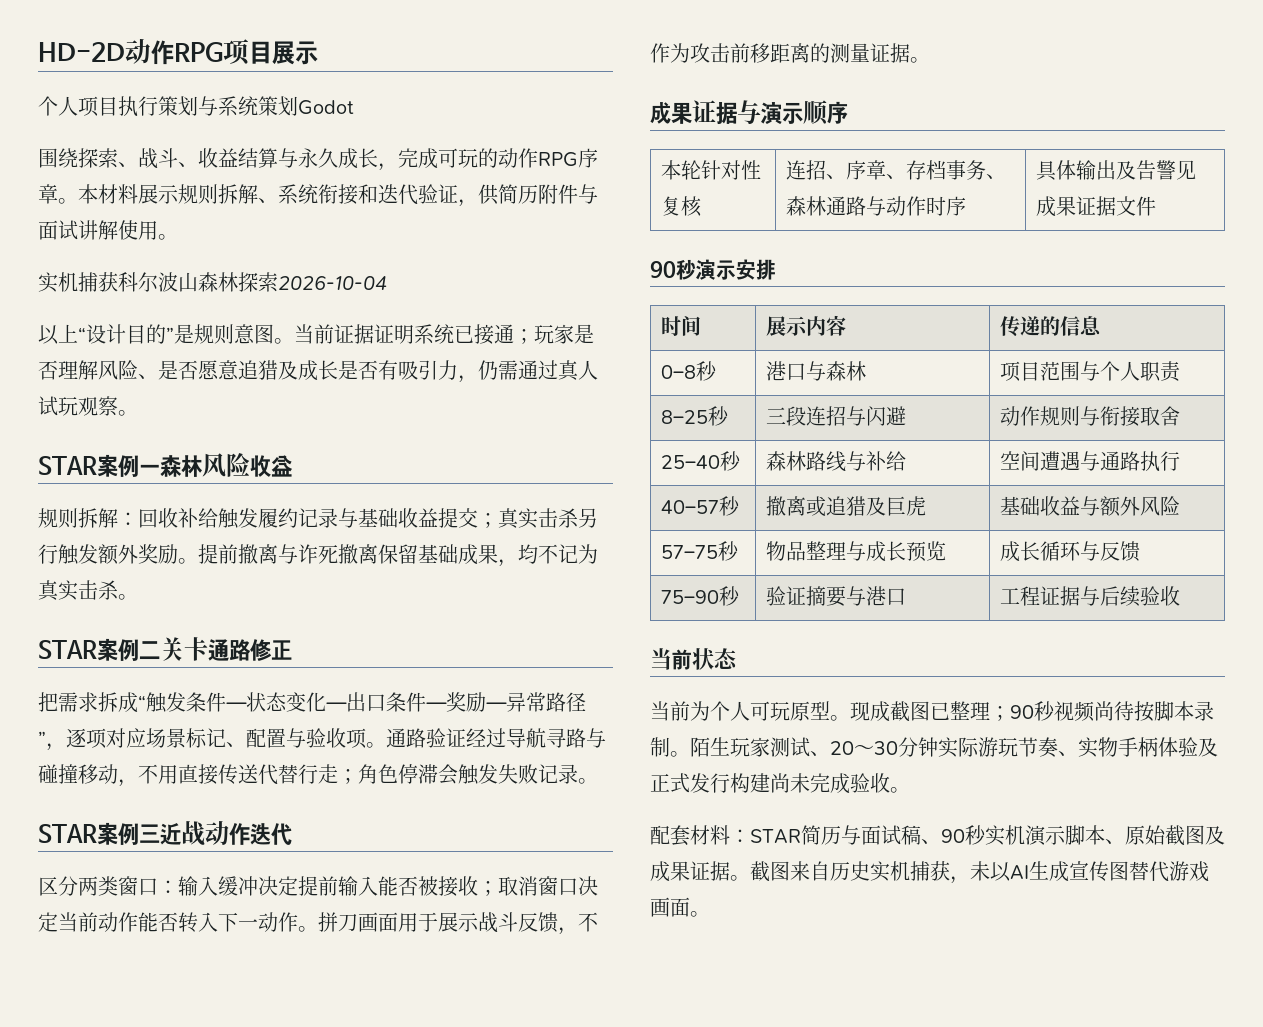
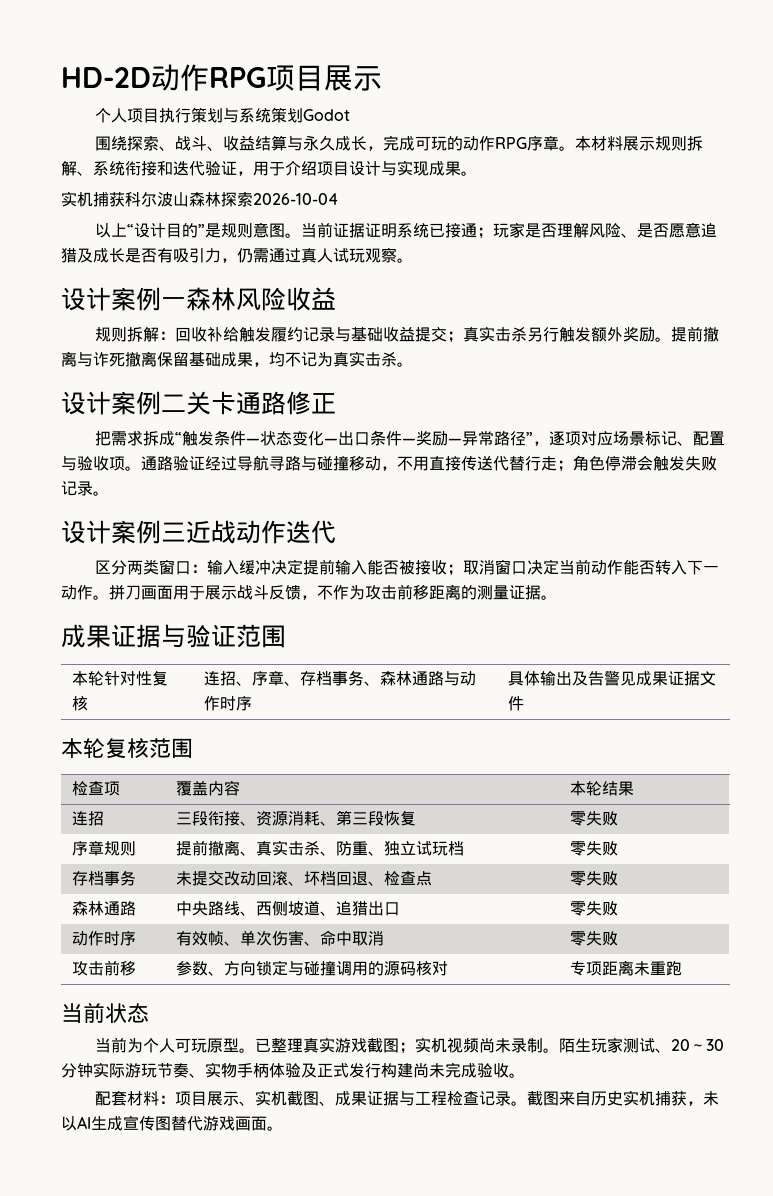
- 本材料展示规则拆解、系统衔接和迭代验证，供简历附件与面试讲解使用。
+ 本材料展示规则拆解、系统衔接和迭代验证，用于介绍项目设计与实现成果。
- STAR案例一森林风险收益
+ 设计案例一森林风险收益
- STAR案例二关卡通路修正
+ 设计案例二关卡通路修正
- STAR案例三近战动作迭代
+ 设计案例三近战动作迭代
- 成果证据与演示顺序
+ 成果证据与验证范围
- 90秒演示安排
- 时间 | 展示内容 | 传递的信息
- 0–8秒 | 港口与森林 | 项目范围与个人职责
- 8–25秒 | 三段连招与闪避 | 动作规则与衔接取舍
- 25–40秒 | 森林路线与补给 | 空间遭遇与通路执行
- 40–57秒 | 撤离或追猎及巨虎 | 基础收益与额外风险
- 57–75秒 | 物品整理与成长预览 | 成长循环与反馈
- 75–90秒 | 验证摘要与港口 | 工程证据与后续验收
+ 本轮复核范围
+ 检查项 | 覆盖内容 | 本轮结果
+ 连招 | 三段衔接、资源消耗、第三段恢复 | 零失败
+ 序章规则 | 提前撤离、真实击杀、防重、独立试玩档 | 零失败
+ 存档事务 | 未提交改动回滚、坏档回退、检查点 | 零失败
+ 森林通路 | 中央路线、西侧坡道、追猎出口 | 零失败
+ 动作时序 | 有效帧、单次伤害、命中取消 | 零失败
+ 攻击前移 | 参数、方向锁定与碰撞调用的源码核对 | 专项距离未重跑
- 现成截图已整理；90秒视频尚待按脚本录制。
+ 已整理真实游戏截图；实机视频尚未录制。
- 配套材料：STAR简历与面试稿、90秒实机演示脚本、原始截图及成果证据。
+ 配套材料：项目展示、实机截图、成果证据与工程检查记录。

